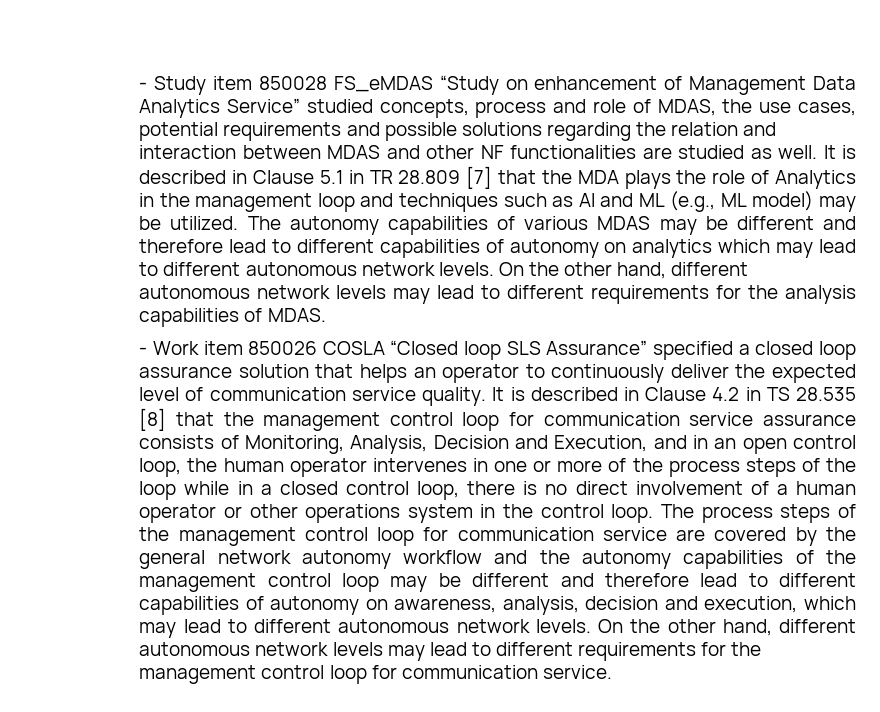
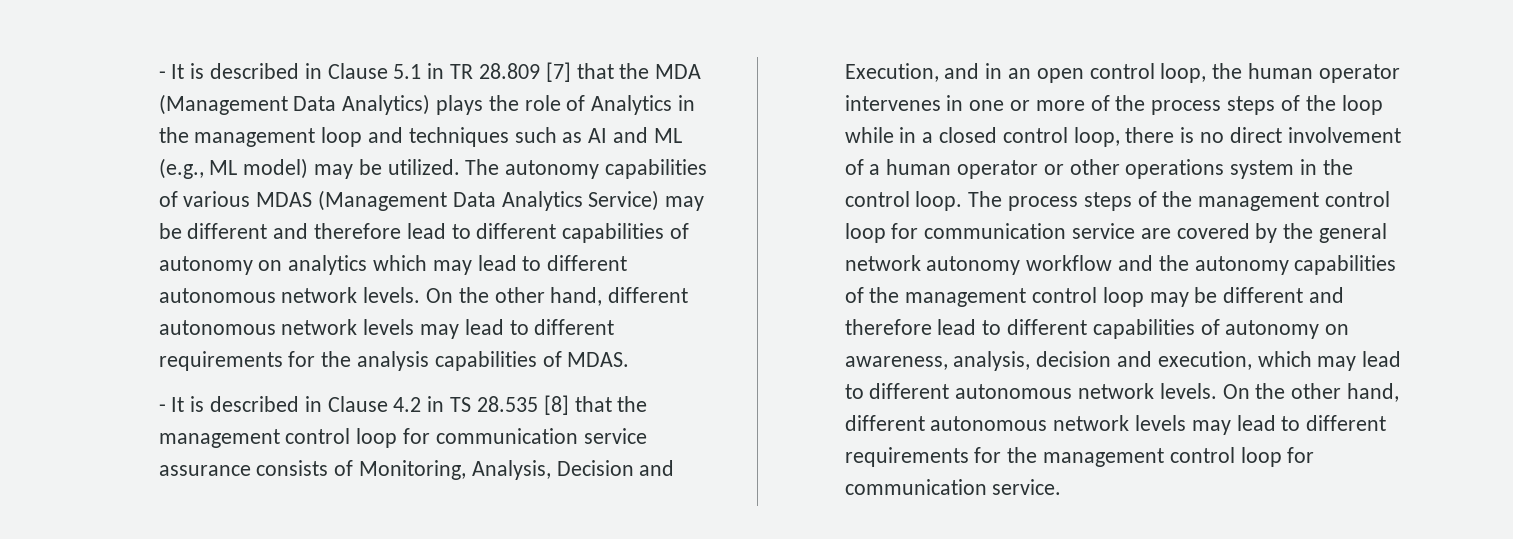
- - Study item 850028 FS_eMDAS “Study on enhancement of Management Data Analytics Service” studied concepts, process and role of MDAS, the use cases, potential requirements and possible solutions regarding the relation and interaction between MDAS and other NF functionalities are studied as well. It is described in Clause 5.1 in TR 28.809 [7] that the MDA plays the role of Analytics in the management loop and techniques such as AI and ML (e.g., ML model) may be utilized.
+ - It is described in Clause 5.1 in TR 28.809 [7] that the MDA (Management Data Analytics) plays the role of Analytics in the management loop and techniques such as AI and ML (e.g., ML model) may be utilized.
- The autonomy capabilities of various MDAS may be different and therefore lead to different capabilities of autonomy on analytics which may lead to different autonomous network levels.
+ The autonomy capabilities of various MDAS (Management Data Analytics Service) may be different and therefore lead to different capabilities of autonomy on analytics which may lead to different autonomous network levels.
- - Work item 850026 COSLA “Closed loop SLS Assurance” specified a closed loop assurance solution that helps an operator to continuously deliver the expected level of communication service quality. It is described in Clause 4.2 in TS 28.535 [8] that the management control loop for communication service assurance consists of Monitoring, Analysis, Decision and Execution, and in an open control loop, the human operator intervenes in one or more of the process steps of the loop while in a closed control loop, there is no direct involvement of a human operator or other operations system in the control loop.
+ - It is described in Clause 4.2 in TS 28.535 [8] that the management control loop for communication service assurance consists of Monitoring, Analysis, Decision and Execution, and in an open control loop, the human operator intervenes in one or more of the process steps of the loop while in a closed control loop, there is no direct involvement of a human operator or other operations system in the control loop.

